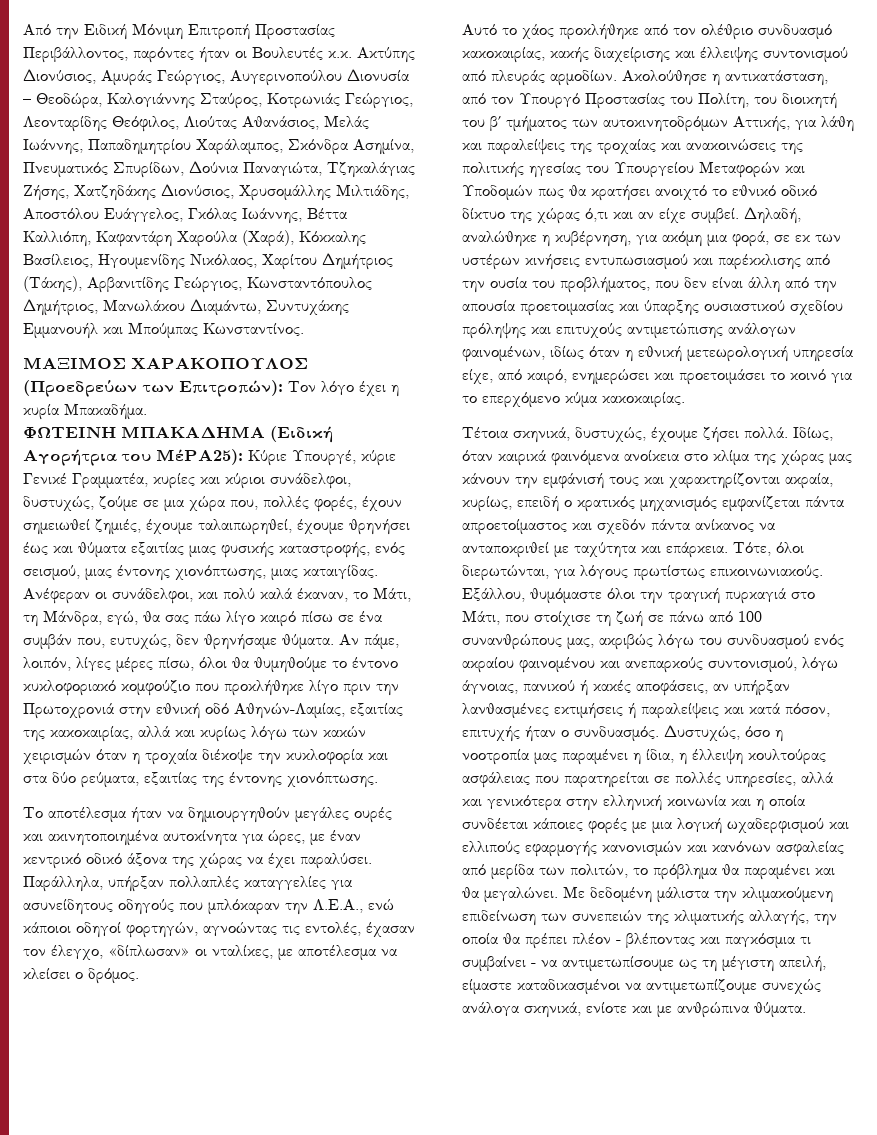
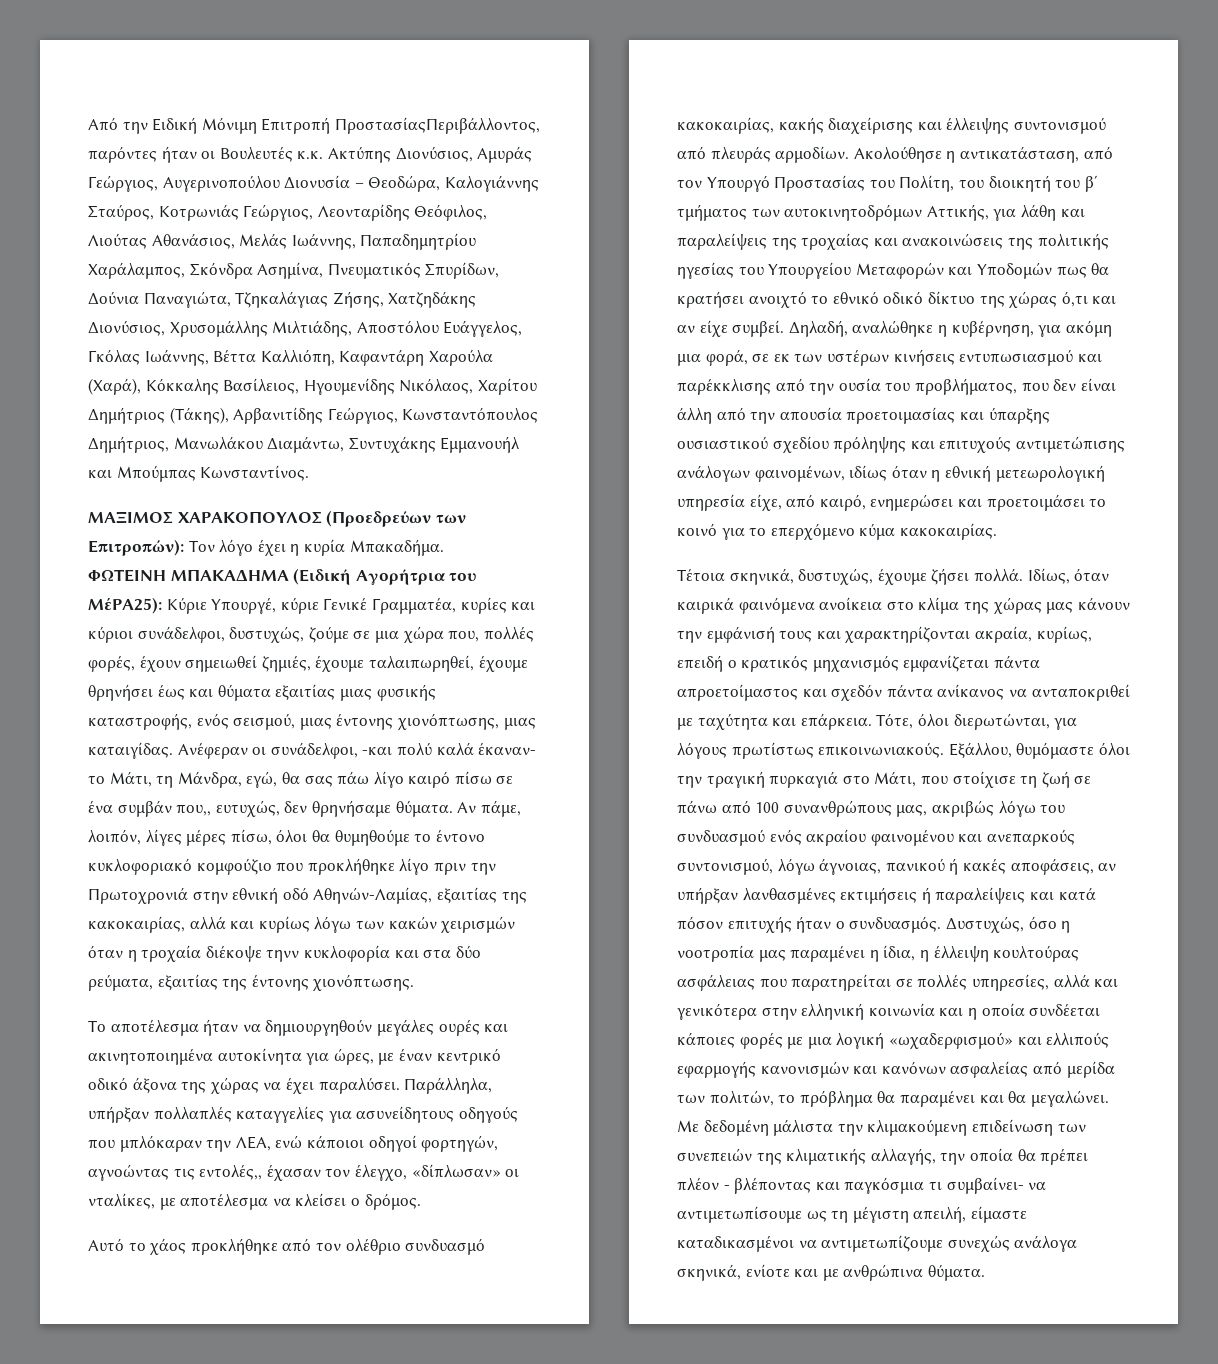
- Από την Ειδική Μόνιμη Επιτροπή Προστασίας Περιβάλλοντος, παρόντες ήταν οι Βουλευτές κ.κ. Ακτύπης Διονύσιος, Αμυράς Γεώργιος, Αυγερινοπούλου Διονυσία – Θεοδώρα, Καλογιάννης Σταύρος, Κοτρωνιάς Γεώργιος, Λεονταρίδης Θεόφιλος, Λιούτας Αθανάσιος, Μελάς Ιωάννης, Παπαδημητρίου Χαράλαμπος, Σκόνδρα Ασημίνα, Πνευματικός Σπυρίδων, Δούνια Παναγιώτα, Τζηκαλάγιας Ζήσης, Χατζηδάκης Διονύσιος, Χρυσομάλλης Μιλτιάδης, Αποστόλου Ευάγγελος, Γκόλας Ιωάννης, Βέττα Καλλιόπη, Καφαντάρη Χαρούλα (Χαρά), Κόκκαλης Βασίλειος, Ηγουμενίδης Νικόλαος, Χαρίτου Δημήτριος (Τάκης), Αρβανιτίδης Γεώργιος, Κωνσταντόπουλος Δημήτριος, Μανωλάκου Διαμάντω, Συντυχάκης Εμμανουήλ και Μπούμπας Κωνσταντίνος.
+ Από την Ειδική Μόνιμη Επιτροπή ΠροστασίαςΠεριβάλλοντος, παρόντες ήταν οι Βουλευτές κ.κ. Ακτύπης Διονύσιος, Αμυράς Γεώργιος, Αυγερινοπούλου Διονυσία – Θεοδώρα, Καλογιάννης Σταύρος, Κοτρωνιάς Γεώργιος, Λεονταρίδης Θεόφιλος, Λιούτας Αθανάσιος, Μελάς Ιωάννης, Παπαδημητρίου Χαράλαμπος, Σκόνδρα Ασημίνα, Πνευματικός Σπυρίδων, Δούνια Παναγιώτα, Τζηκαλάγιας Ζήσης, Χατζηδάκης Διονύσιος, Χρυσομάλλης Μιλτιάδης, Αποστόλου Ευάγγελος, Γκόλας Ιωάννης, Βέττα Καλλιόπη, Καφαντάρη Χαρούλα (Χαρά), Κόκκαλης Βασίλειος, Ηγουμενίδης Νικόλαος, Χαρίτου Δημήτριος (Τάκης), Αρβανιτίδης Γεώργιος, Κωνσταντόπουλος Δημήτριος, Μανωλάκου Διαμάντω, Συντυχάκης Εμμανουήλ και Μπούμπας Κωνσταντίνος.
- Ανέφεραν οι συνάδελφοι, και πολύ καλά έκαναν, το Μάτι, τη Μάνδρα, εγώ, θα σας πάω λίγο καιρό πίσω σε ένα συμβάν που, ευτυχώς, δεν θρηνήσαμε θύματα.
+ Ανέφεραν οι συνάδελφοι, -και πολύ καλά έκαναν- το Μάτι, τη Μάνδρα, εγώ, θα σας πάω λίγο καιρό πίσω σε ένα συμβάν που,, ευτυχώς, δεν θρηνήσαμε θύματα.
- Αν πάμε, λοιπόν, λίγες μέρες πίσω, όλοι θα θυμηθούμε το έντονο κυκλοφοριακό κομφούζιο που προκλήθηκε λίγο πριν την Πρωτοχρονιά στην εθνική οδό Αθηνών-Λαμίας, εξαιτίας της κακοκαιρίας, αλλά και κυρίως λόγω των κακών χειρισμών όταν η τροχαία διέκοψε την κυκλοφορία και στα δύο ρεύματα, εξαιτίας της έντονης χιονόπτωσης.
+ Αν πάμε, λοιπόν, λίγες μέρες πίσω, όλοι θα θυμηθούμε το έντονο κυκλοφοριακό κομφούζιο που προκλήθηκε λίγο πριν την Πρωτοχρονιά στην εθνική οδό Αθηνών-Λαμίας, εξαιτίας της κακοκαιρίας, αλλά και κυρίως λόγω των κακών χειρισμών όταν η τροχαία διέκοψε τηνν κυκλοφορία και στα δύο ρεύματα, εξαιτίας της έντονης χιονόπτωσης.
- Παράλληλα, υπήρξαν πολλαπλές καταγγελίες για ασυνείδητους οδηγούς που μπλόκαραν την Λ.Ε.Α., ενώ κάποιοι οδηγοί φορτηγών, αγνοώντας τις εντολές, έχασαν τον έλεγχο, «δίπλωσαν» οι νταλίκες, με αποτέλεσμα να κλείσει ο δρόμος.
+ Παράλληλα, υπήρξαν πολλαπλές καταγγελίες για ασυνείδητους οδηγούς που μπλόκαραν την ΛΕΑ, ενώ κάποιοι οδηγοί φορτηγών, αγνοώντας τις εντολές,, έχασαν τον έλεγχο, «δίπλωσαν» οι νταλίκες, με αποτέλεσμα να κλείσει ο δρόμος.
- Εξάλλου, θυμόμαστε όλοι την τραγική πυρκαγιά στο Μάτι, που στοίχισε τη ζωή σε πάνω από 100 συνανθρώπους μας, ακριβώς λόγω του συνδυασμού ενός ακραίου φαινομένου και ανεπαρκούς συντονισμού, λόγω άγνοιας, πανικού ή κακές αποφάσεις, αν υπήρξαν λανθασμένες εκτιμήσεις ή παραλείψεις και κατά πόσον, επιτυχής ήταν ο συνδυασμός.
+ Εξάλλου, θυμόμαστε όλοι την τραγική πυρκαγιά στο Μάτι, που στοίχισε τη ζωή σε πάνω από 100 συνανθρώπους μας, ακριβώς λόγω του συνδυασμού ενός ακραίου φαινομένου και ανεπαρκούς συντονισμού, λόγω άγνοιας, πανικού ή κακές αποφάσεις, αν υπήρξαν λανθασμένες εκτιμήσεις ή παραλείψεις και κατά πόσον επιτυχής ήταν ο συνδυασμός.
- Δυστυχώς, όσο η νοοτροπία μας παραμένει η ίδια, η έλλειψη κουλτούρας ασφάλειας που παρατηρείται σε πολλές υπηρεσίες, αλλά και γενικότερα στην ελληνική κοινωνία και η οποία συνδέεται κάποιες φορές με μια λογική ωχαδερφισμού και ελλιπούς εφαρμογής κανονισμών και κανόνων ασφαλείας από μερίδα των πολιτών, το πρόβλημα θα παραμένει και θα μεγαλώνει.
+ Δυστυχώς, όσο η νοοτροπία μας παραμένει η ίδια, η έλλειψη κουλτούρας ασφάλειας που παρατηρείται σε πολλές υπηρεσίες, αλλά και γενικότερα στην ελληνική κοινωνία και η οποία συνδέεται κάποιες φορές με μια λογική «ωχαδερφισμού» και ελλιπούς εφαρμογής κανονισμών και κανόνων ασφαλείας από μερίδα των πολιτών, το πρόβλημα θα παραμένει και θα μεγαλώνει.
- Με δεδομένη μάλιστα την κλιμακούμενη επιδείνωση των συνεπειών της κλιματικής αλλαγής, την οποία θα πρέπει πλέον - βλέποντας και παγκόσμια τι συμβαίνει - να αντιμετωπίσουμε ως τη μέγιστη απειλή, είμαστε καταδικασμένοι να αντιμετωπίζουμε συνεχώς ανάλογα σκηνικά, ενίοτε και με ανθρώπινα θύματα.
+ Με δεδομένη μάλιστα την κλιμακούμενη επιδείνωση των συνεπειών της κλιματικής αλλαγής, την οποία θα πρέπει πλέον - βλέποντας και παγκόσμια τι συμβαίνει- να αντιμετωπίσουμε ως τη μέγιστη απειλή, είμαστε καταδικασμένοι να αντιμετωπίζουμε συνεχώς ανάλογα σκηνικά, ενίοτε και με ανθρώπινα θύματα.

